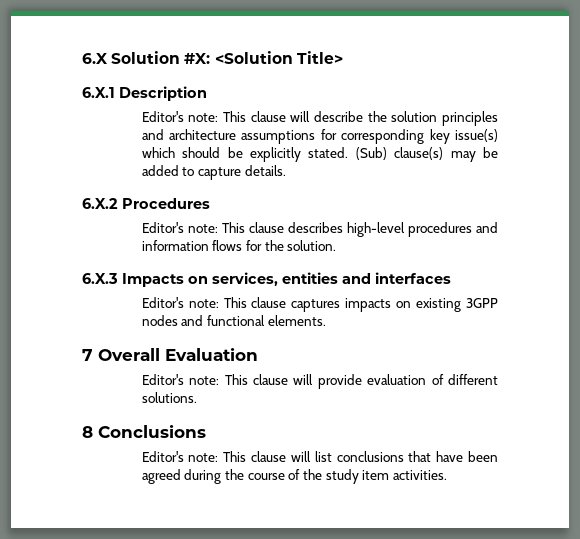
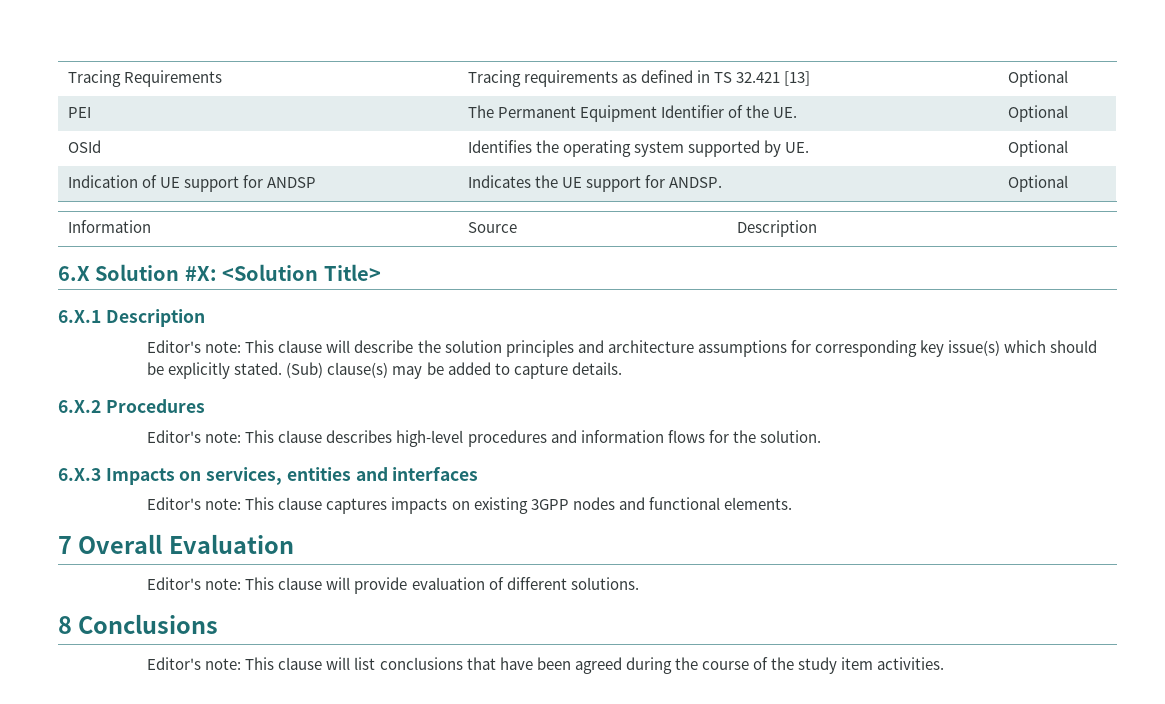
+ Tracing Requirements | Tracing requirements as defined in TS 32.421 [13] | Optional
+ PEI | The Permanent Equipment Identifier of the UE. | Optional
+ OSId | Identifies the operating system supported by UE. | Optional
+ Indication of UE support for ANDSP | Indicates the UE support for ANDSP. | Optional
+ Information | Source | Description

